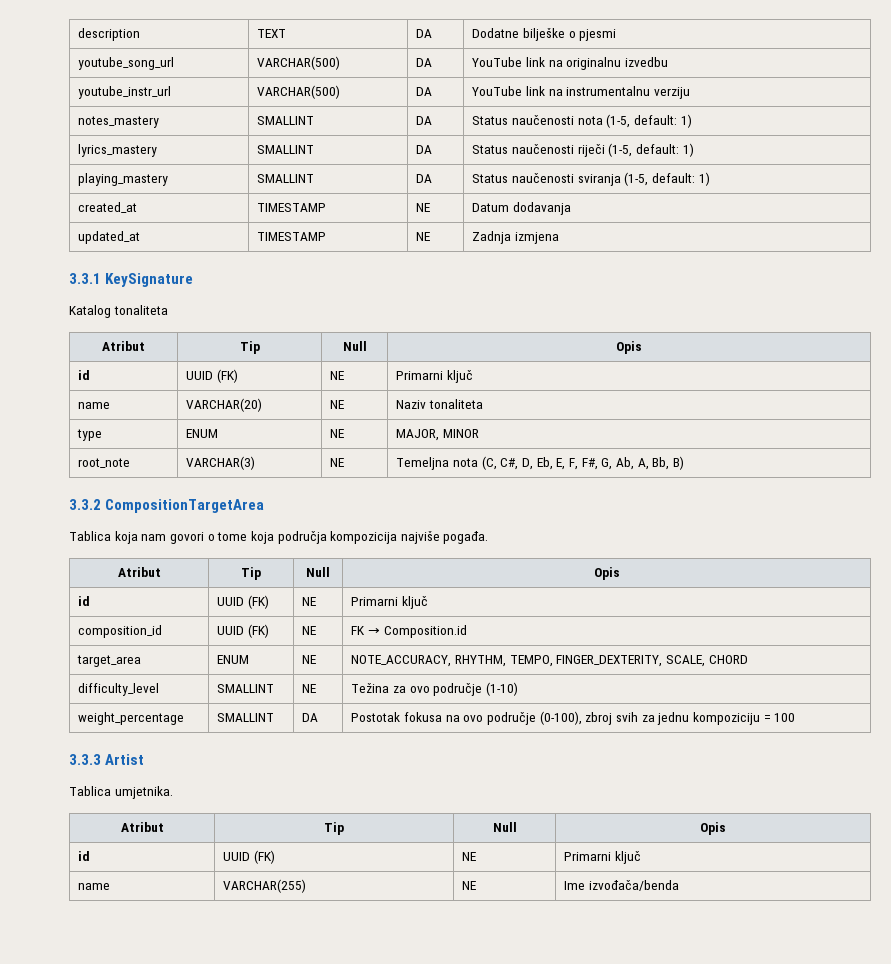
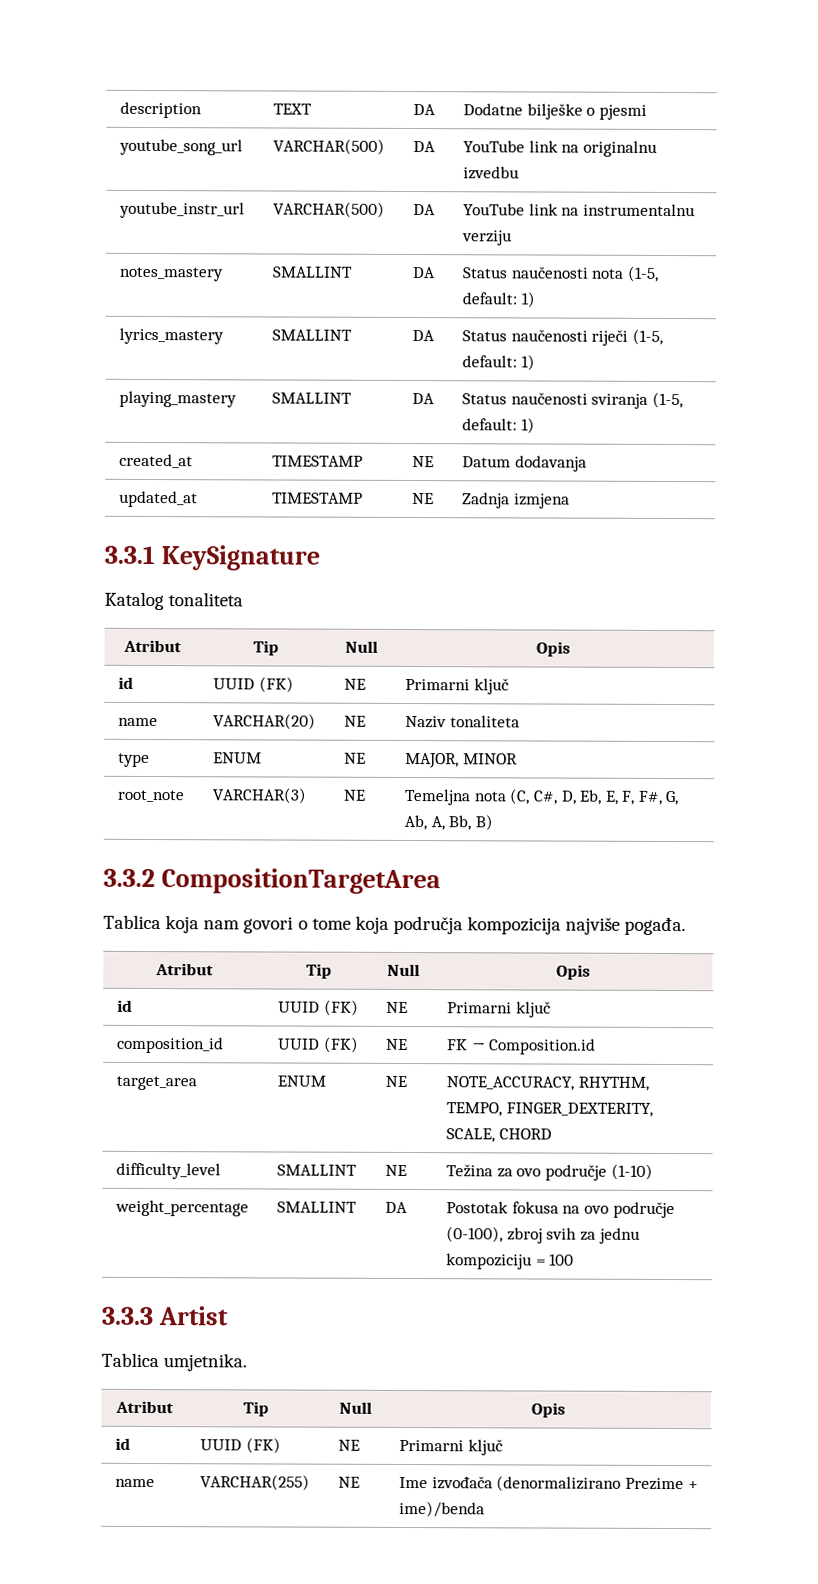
- name | VARCHAR(255) | NE | Ime izvođača/benda
+ name | VARCHAR(255) | NE | Ime izvođača (denormalizirano Prezime + ime)/benda

